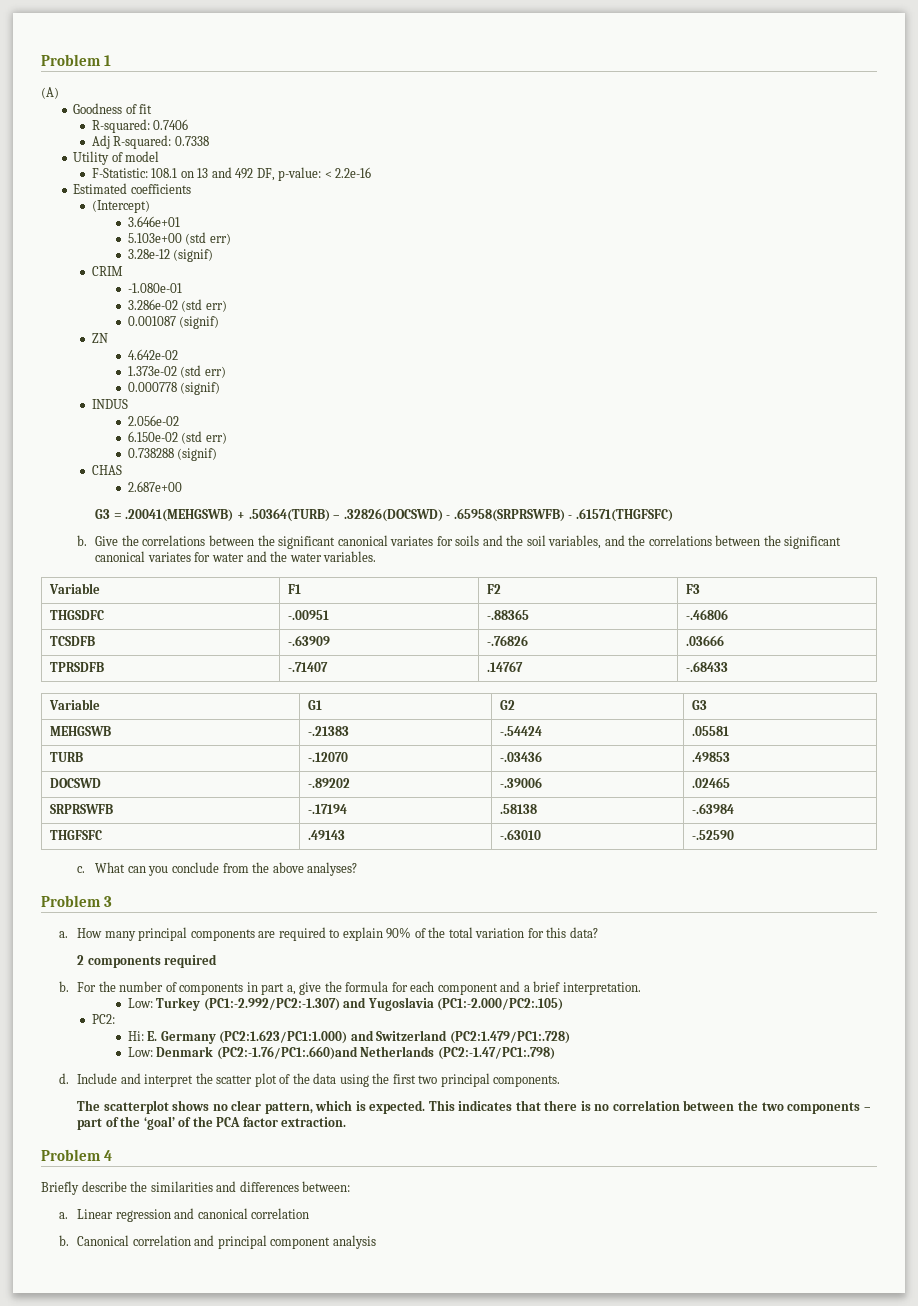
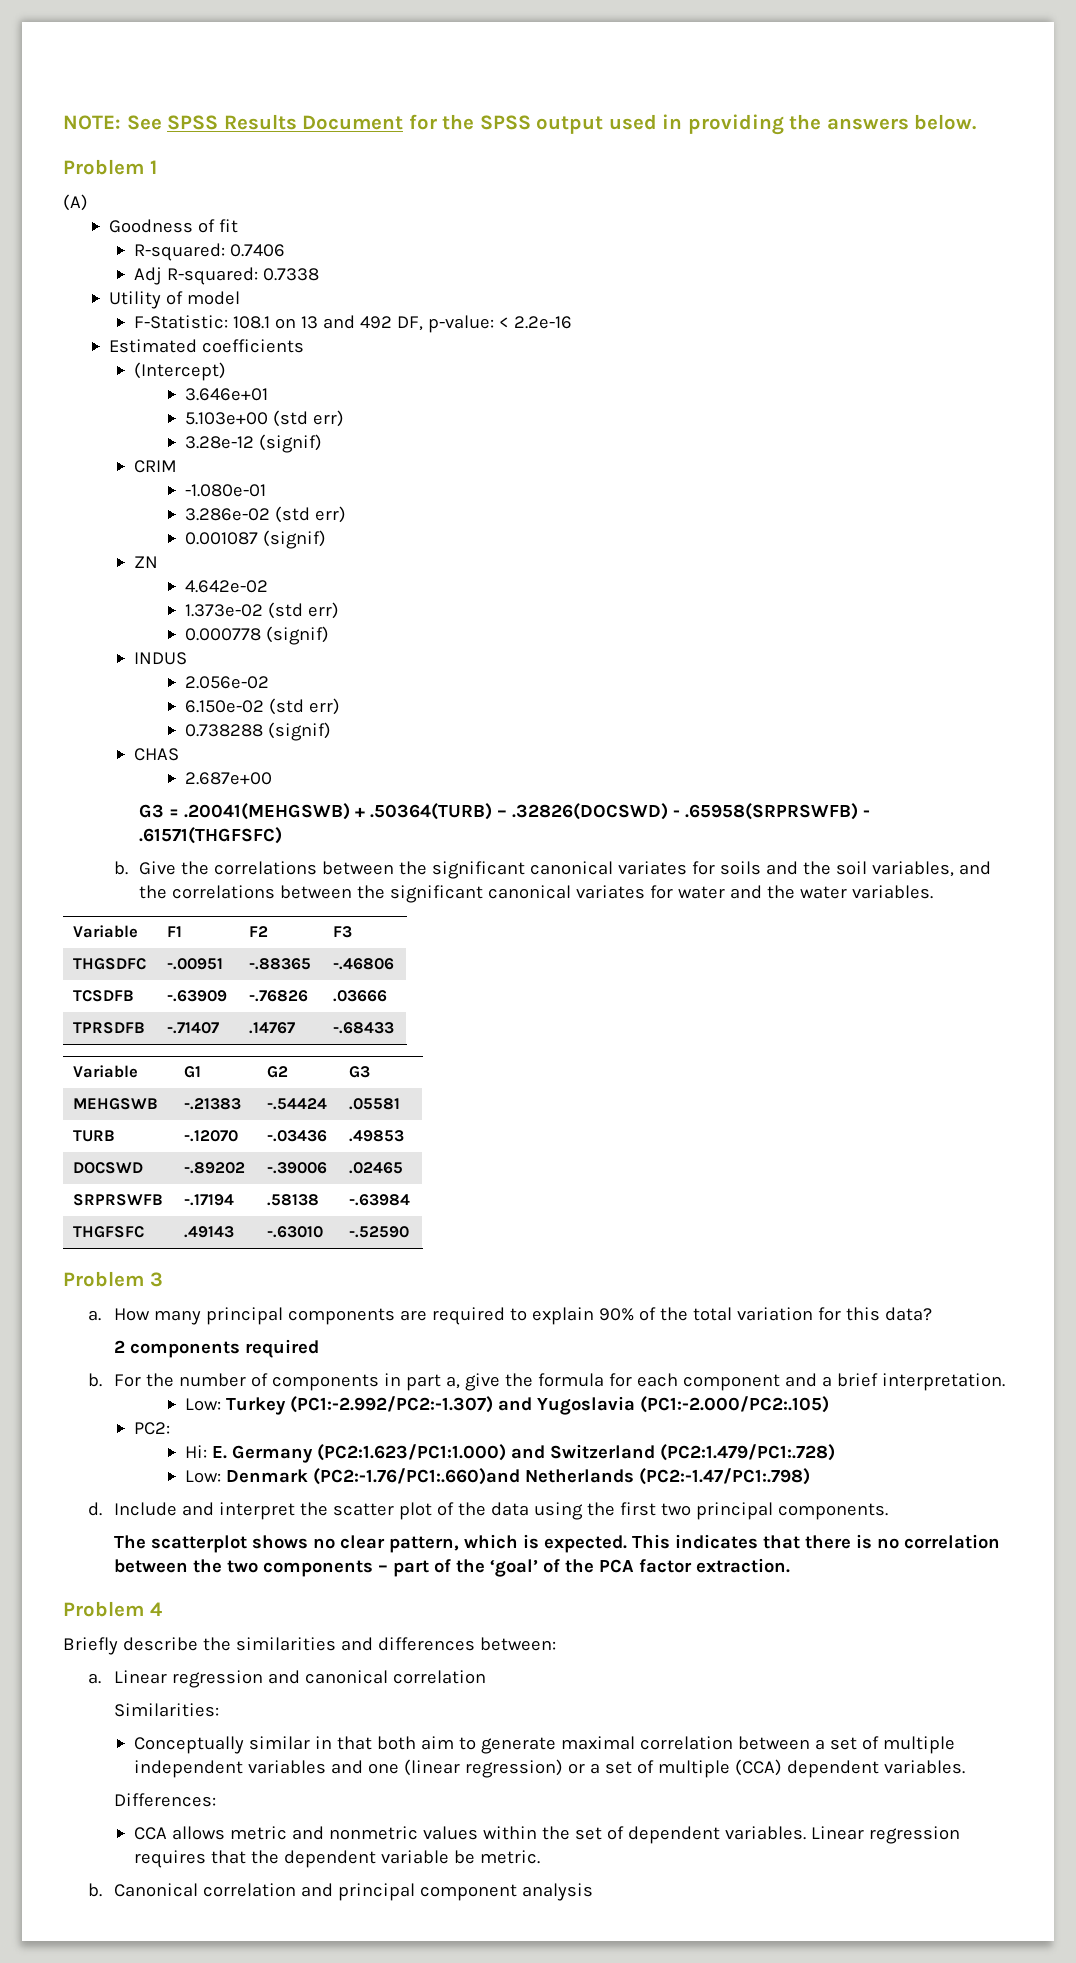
+ NOTE: See SPSS Results Document for the SPSS output used in providing the answers below.
- c. What can you conclude from the above analyses?
+ Similarities:
+ Conceptually similar in that both aim to generate maximal correlation between a set of multiple independent variables and one (linear regression) or a set of multiple (CCA) dependent variables.
+ Differences:
+ CCA allows metric and nonmetric values within the set of dependent variables. Linear regression requires that the dependent variable be metric.

